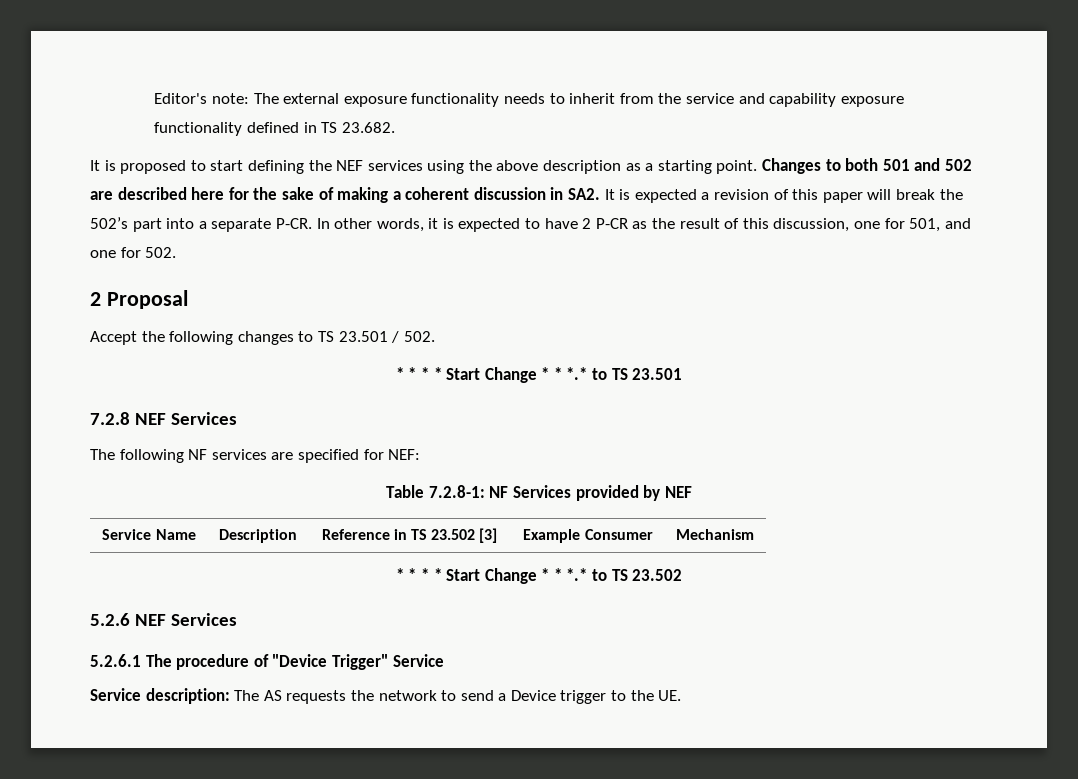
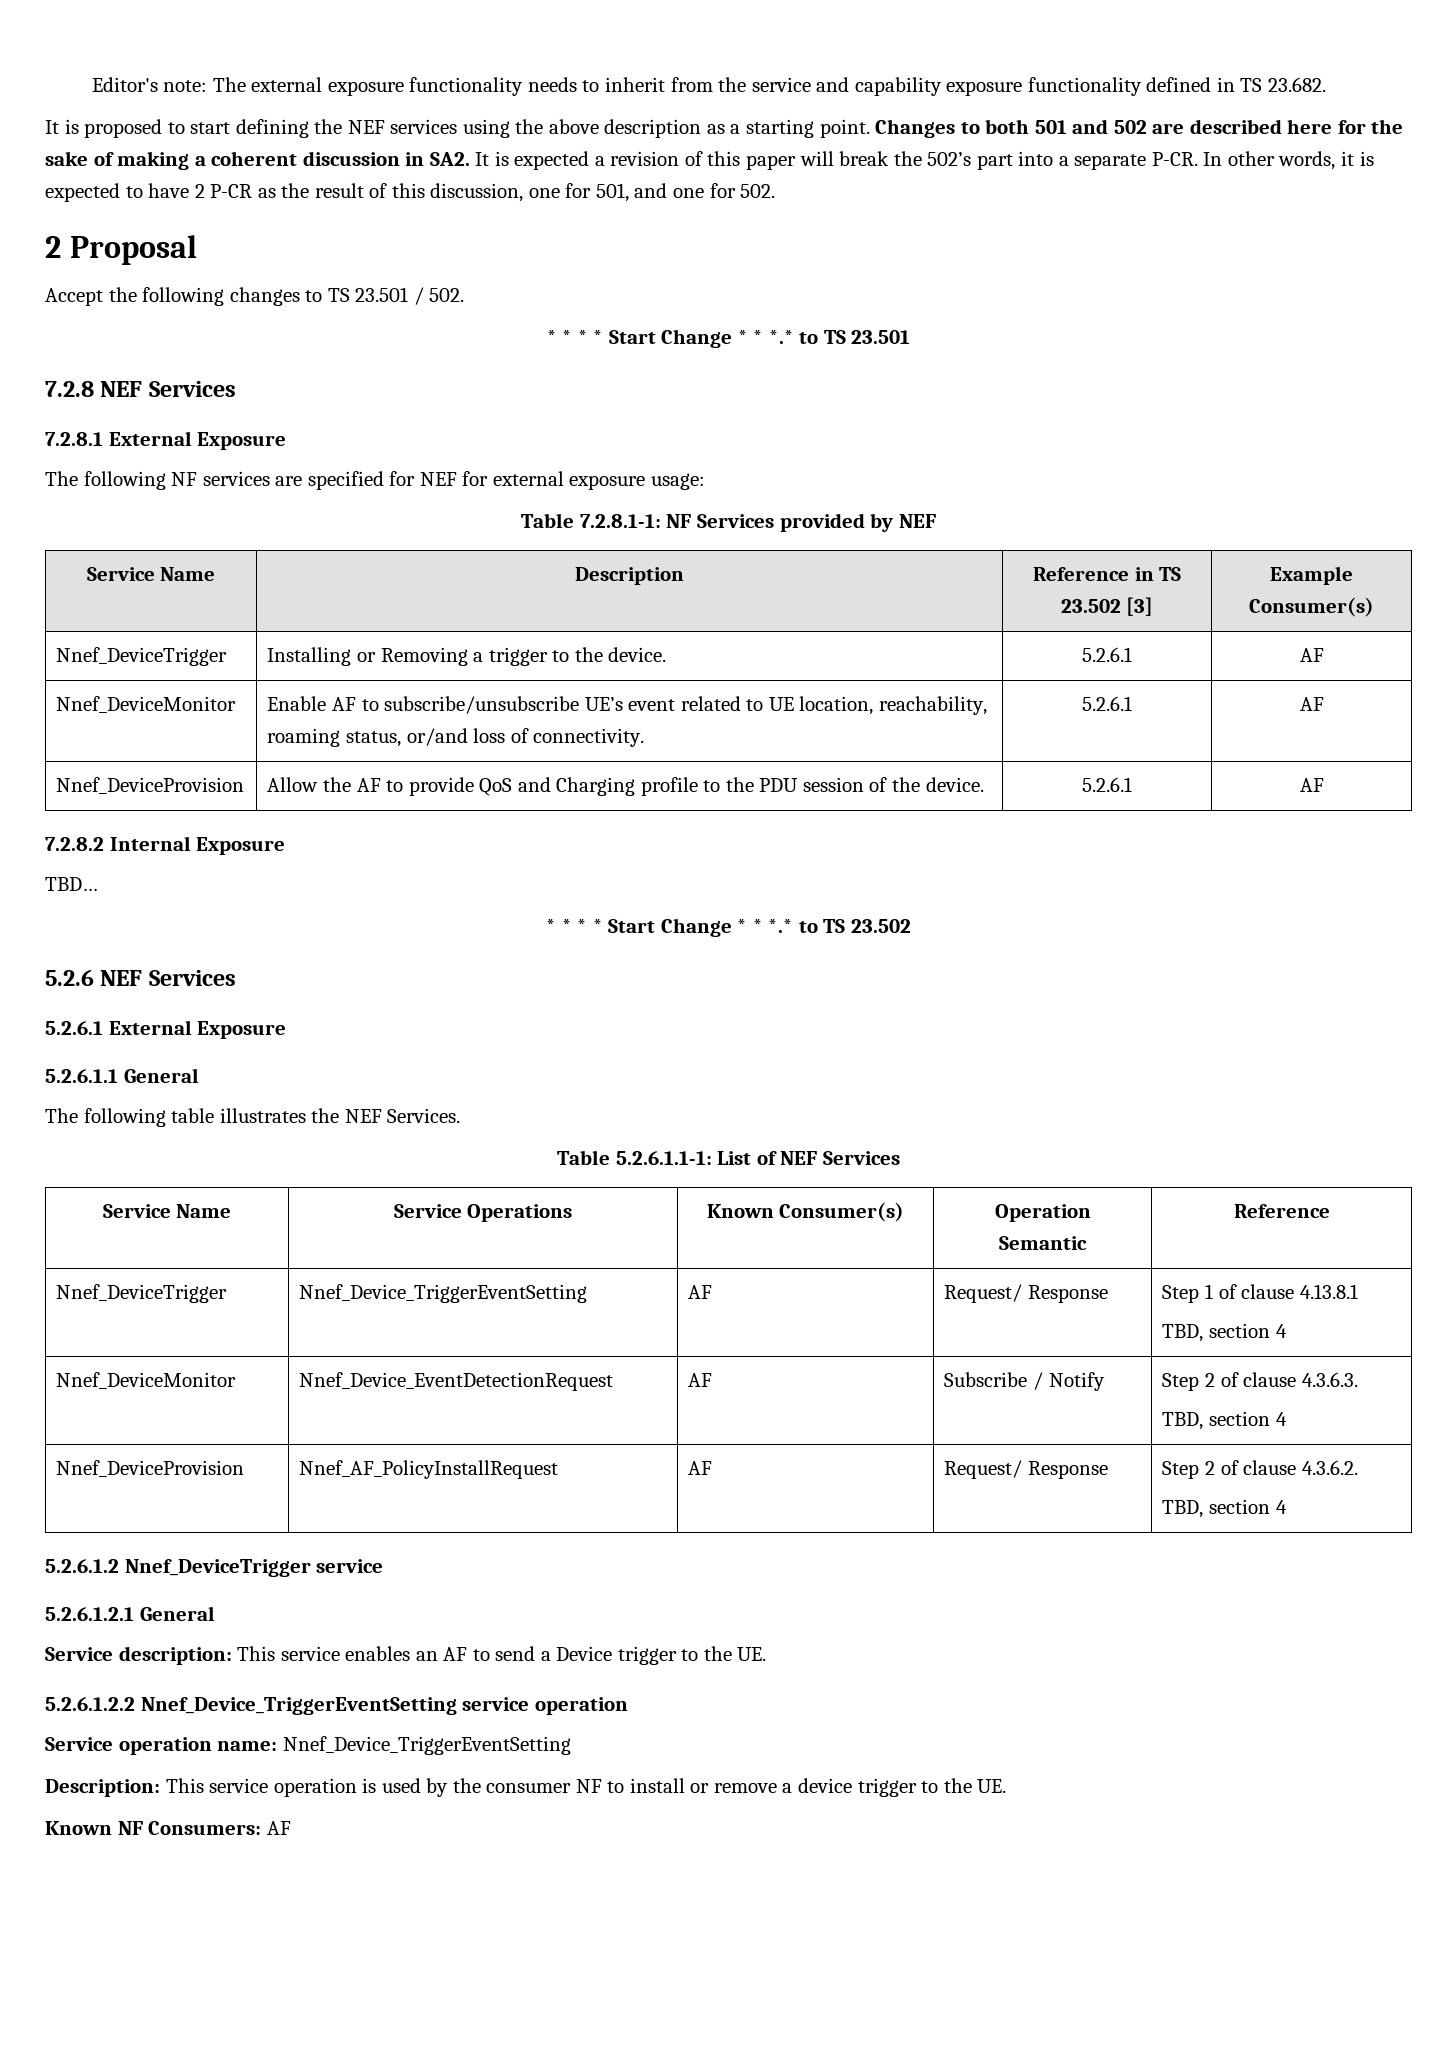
+ 7.2.8.1 External Exposure
- The following NF services are specified for NEF:
- Table 7.2.8-1: NF Services provided by NEF
+ The following NF services are specified for NEF for external exposure usage:
+ Table 7.2.8.1-1: NF Services provided by NEF
- Service Name | Description | Reference in TS 23.502 [3] | Example Consumer | Mechanism
+ Service Name | Description | Reference in TS 23.502 [3] | Example Consumer(s)
+ Nnef_DeviceTrigger | Installing or Removing a trigger to the device. | 5.2.6.1 | AF
+ Nnef_DeviceMonitor | Enable AF to subscribe/unsubscribe UE’s event related to UE location, reachability, roaming status, or/and loss of connectivity. | 5.2.6.1 | AF
+ Nnef_DeviceProvision | Allow the AF to provide QoS and Charging profile to the PDU session of the device. | 5.2.6.1 | AF
+ 7.2.8.2 Internal Exposure
+ TBD…
- 5.2.6.1 The procedure of "Device Trigger" Service
- Service description: The AS requests the network to send a Device trigger to the UE.
+ 5.2.6.1 External Exposure
+ 5.2.6.1.1 General
+ The following table illustrates the NEF Services.
+ Table 5.2.6.1.1-1: List of NEF Services
+ Service Name | Service Operations | Known Consumer(s) | Operation
+ Semantic | Reference
+ Nnef_DeviceTrigger | Nnef_Device_TriggerEventSetting | AF | Request/ Response | Step 1 of clause 4.13.8.1
+ TBD, section 4
+ Nnef_DeviceMonitor | Nnef_Device_EventDetectionRequest | AF | Subscribe / Notify | Step 2 of clause 4.3.6.3.
+ TBD, section 4
+ Nnef_DeviceProvision | Nnef_AF_PolicyInstallRequest | AF | Request/ Response | Step 2 of clause 4.3.6.2.
+ TBD, section 4
+ 5.2.6.1.2 Nnef_DeviceTrigger service
+ 5.2.6.1.2.1 General
+ Service description: This service enables an AF to send a Device trigger to the UE.
+ 5.2.6.1.2.2 Nnef_Device_TriggerEventSetting service operation
+ Service operation name: Nnef_Device_TriggerEventSetting
+ Description: This service operation is used by the consumer NF to install or remove a device trigger to the UE.
+ Known NF Consumers: AF

